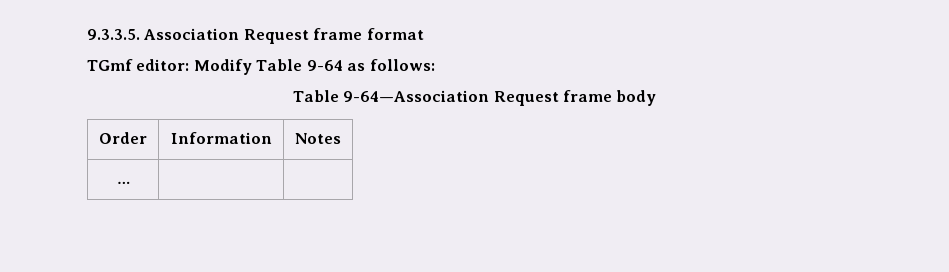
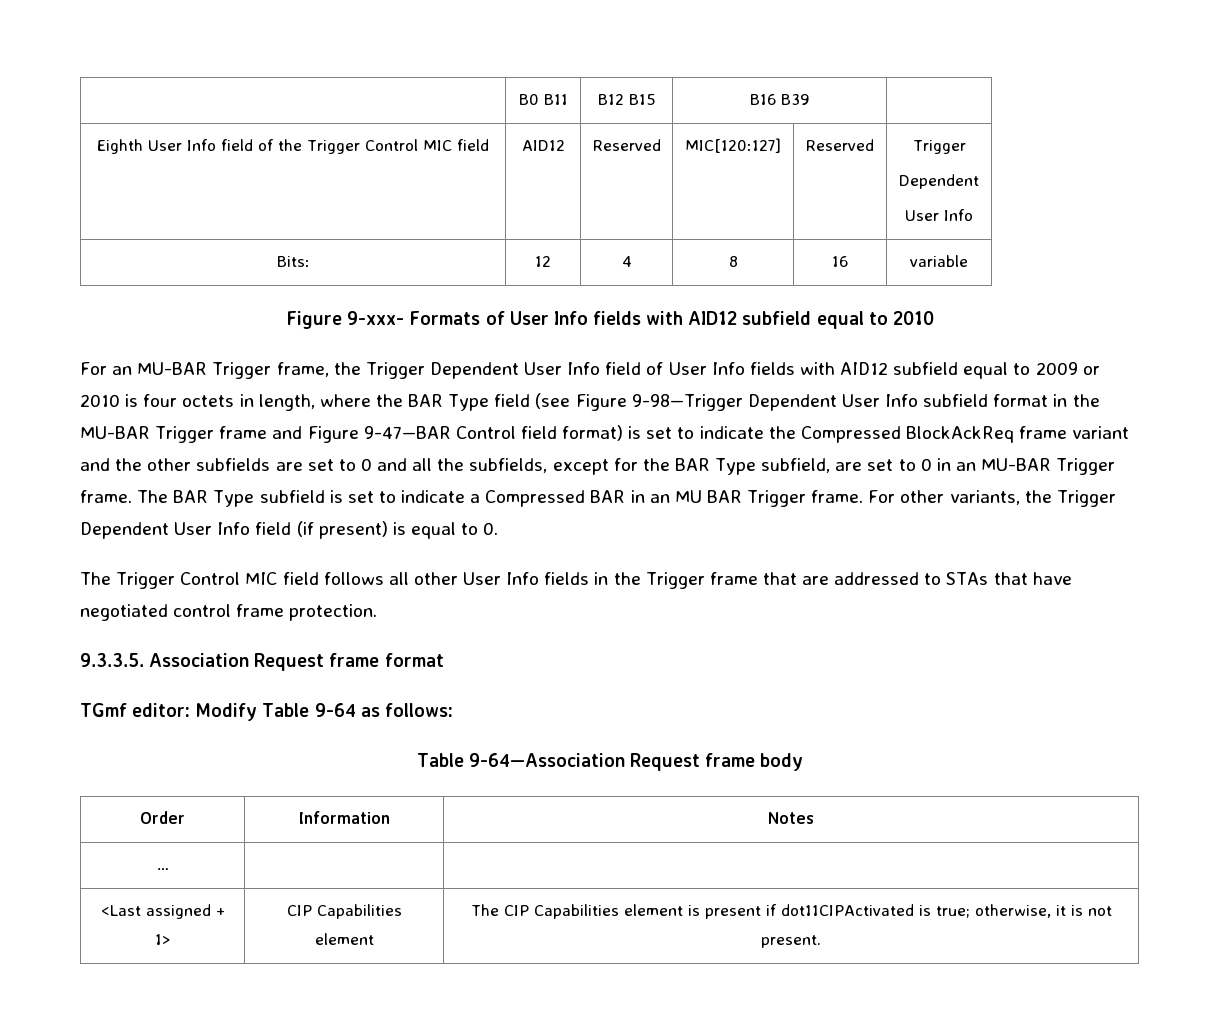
+ | B0 B11 | B12 B15 | B16 B39 |
+ Eighth User Info field of the Trigger Control MIC field | AID12 | Reserved | MIC[120:127] | Reserved | Trigger
+ Dependent
+ User Info
+ Bits: | 12 | 4 | 8 | 16 | variable
+ Figure 9-xxx- Formats of User Info fields with AID12 subfield equal to 2010
+ For an MU-BAR Trigger frame, the Trigger Dependent User Info field of User Info fields with AID12 subfield equal to 2009 or 2010 is four octets in length, where the BAR Type field (see Figure 9-98—Trigger Dependent User Info subfield format in the MU-BAR Trigger frame and Figure 9-47—BAR Control field format) is set to indicate the Compressed BlockAckReq frame variant and the other subfields are set to 0 and all the subfields, except for the BAR Type subfield, are set to 0 in an MU-BAR Trigger frame. The BAR Type subfield is set to indicate a Compressed BAR in an MU BAR Trigger frame. For other variants, the Trigger Dependent User Info field (if present) is equal to 0.
+ The Trigger Control MIC field follows all other User Info fields in the Trigger frame that are addressed to STAs that have negotiated control frame protection.
+ <Last assigned + 1> | CIP Capabilities element | The CIP Capabilities element is present if dot11CIPActivated is true; otherwise, it is not present.

